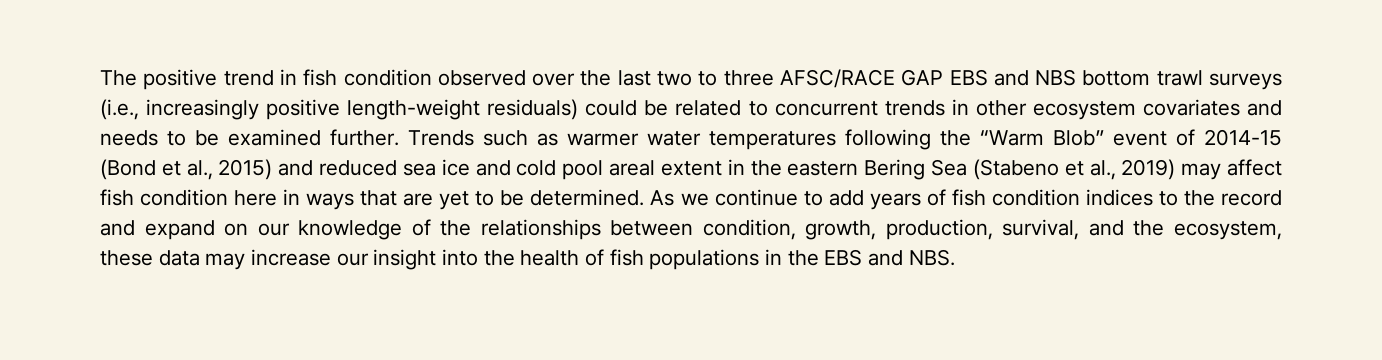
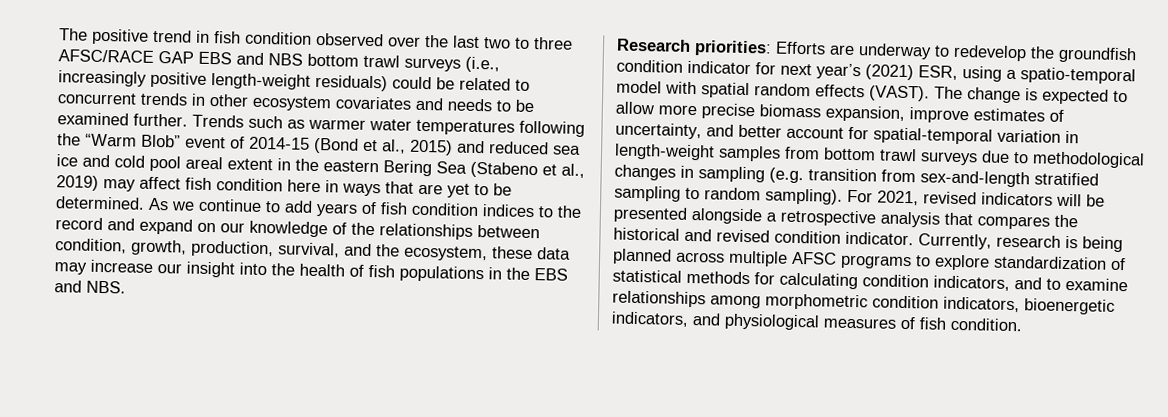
+ Research priorities: Efforts are underway to redevelop the groundfish condition indicator for next year’s (2021) ESR, using a spatio-temporal model with spatial random effects (VAST). The change is expected to allow more precise biomass expansion, improve estimates of uncertainty, and better account for spatial-temporal variation in length-weight samples from bottom trawl surveys due to methodological changes in sampling (e.g. transition from sex-and-length stratified sampling to random sampling). For 2021, revised indicators will be presented alongside a retrospective analysis that compares the historical and revised condition indicator. Currently, research is being planned across multiple AFSC programs to explore standardization of statistical methods for calculating condition indicators, and to examine relationships among morphometric condition indicators, bioenergetic indicators, and physiological measures of fish condition.

